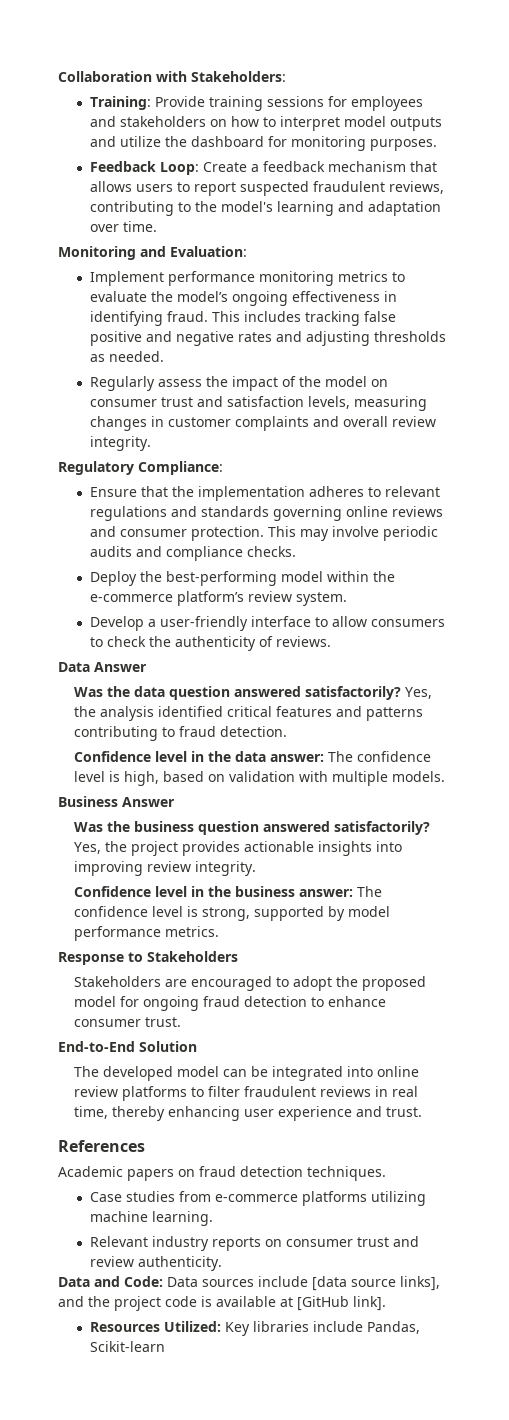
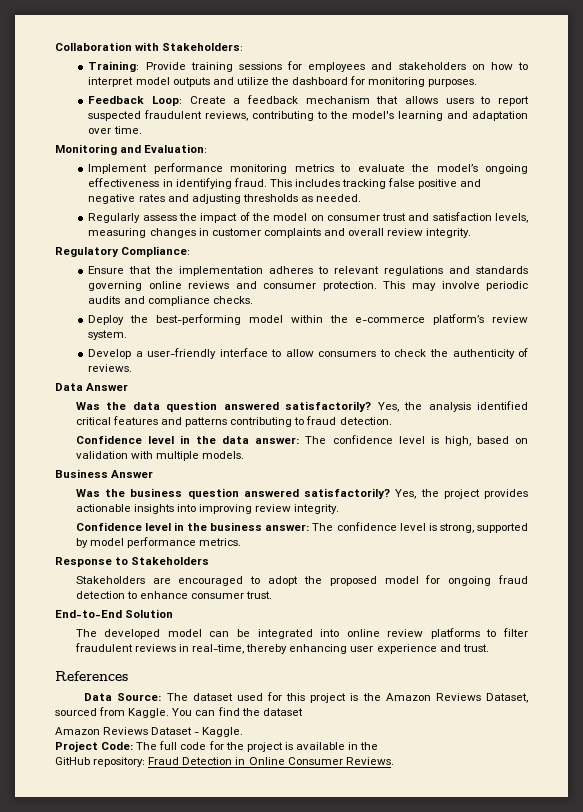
- The developed model can be integrated into online review platforms to filter fraudulent reviews in real time, thereby enhancing user experience and trust.
+ The developed model can be integrated into online review platforms to filter fraudulent reviews in real-time, thereby enhancing user experience and trust.
- Academic papers on fraud detection techniques.
- Case studies from e-commerce platforms utilizing machine learning.
- Relevant industry reports on consumer trust and review authenticity.
- Data and Code: Data sources include [data source links], and the project code is available at [GitHub link].
- Resources Utilized: Key libraries include Pandas, Scikit-learn
+ Data Source: The dataset used for this project is the Amazon Reviews Dataset, sourced from Kaggle. You can find the dataset
+ Amazon Reviews Dataset - Kaggle.
+ Project Code: The full code for the project is available in the
+ GitHub repository: Fraud Detection in Online Consumer Reviews.

